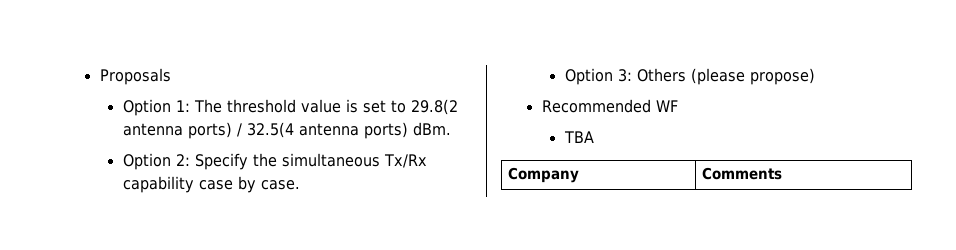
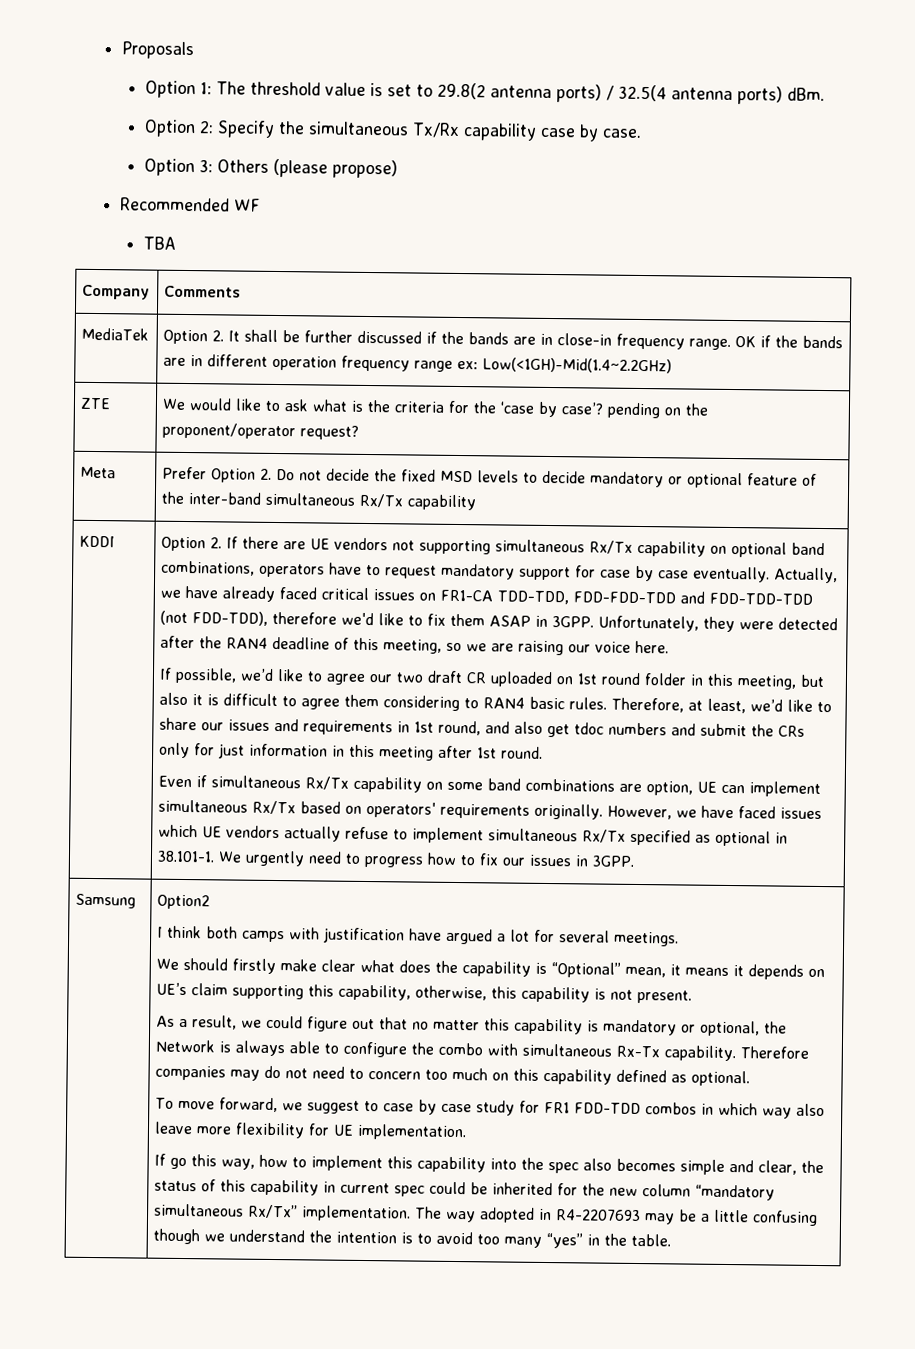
+ MediaTek | Option 2. It shall be further discussed if the bands are in close-in frequency range. OK if the bands are in different operation frequency range ex: Low(<1GH)-Mid(1.4~2.2GHz)
+ ZTE | We would like to ask what is the criteria for the ‘case by case’? pending on the proponent/operator request?
+ Meta | Prefer Option 2. Do not decide the fixed MSD levels to decide mandatory or optional feature of the inter-band simultaneous Rx/Tx capability
+ KDDI | Option 2. If there are UE vendors not supporting simultaneous Rx/Tx capability on optional band combinations, operators have to request mandatory support for case by case eventually. Actually, we have already faced critical issues on FR1-CA TDD-TDD, FDD-FDD-TDD and FDD-TDD-TDD (not FDD-TDD), therefore we'd like to fix them ASAP in 3GPP. Unfortunately, they were detected after the RAN4 deadline of this meeting, so we are raising our voice here.
+ If possible, we’d like to agree our two draft CR uploaded on 1st round folder in this meeting, but also it is difficult to agree them considering to RAN4 basic rules. Therefore, at least, we’d like to share our issues and requirements in 1st round, and also get tdoc numbers and submit the CRs only for just information in this meeting after 1st round.
+ Even if simultaneous Rx/Tx capability on some band combinations are option, UE can implement simultaneous Rx/Tx based on operators' requirements originally. However, we have faced issues which UE vendors actually refuse to implement simultaneous Rx/Tx specified as optional in 38.101-1. We urgently need to progress how to fix our issues in 3GPP.
+ Samsung | Option2
+ I think both camps with justification have argued a lot for several meetings.
+ We should firstly make clear what does the capability is “Optional” mean, it means it depends on UE’s claim supporting this capability, otherwise, this capability is not present.
+ As a result, we could figure out that no matter this capability is mandatory or optional, the Network is always able to configure the combo with simultaneous Rx-Tx capability. Therefore companies may do not need to concern too much on this capability defined as optional.
+ To move forward, we suggest to case by case study for FR1 FDD-TDD combos in which way also leave more flexibility for UE implementation.
+ If go this way, how to implement this capability into the spec also becomes simple and clear, the status of this capability in current spec could be inherited for the new column “mandatory simultaneous Rx/Tx” implementation. The way adopted in R4-2207693 may be a little confusing though we understand the intention is to avoid too many “yes” in the table.

